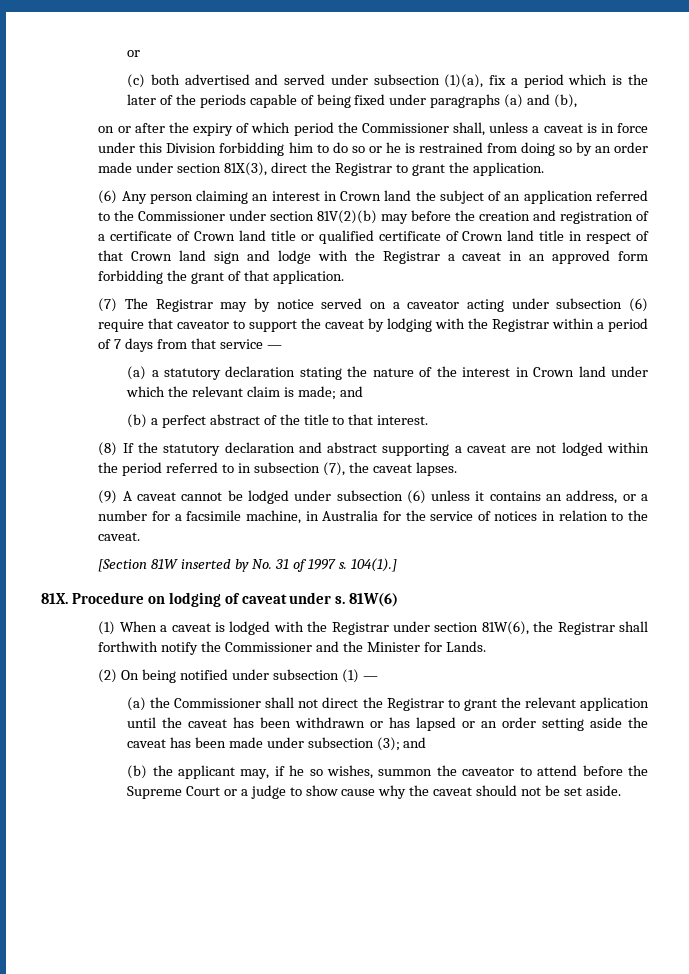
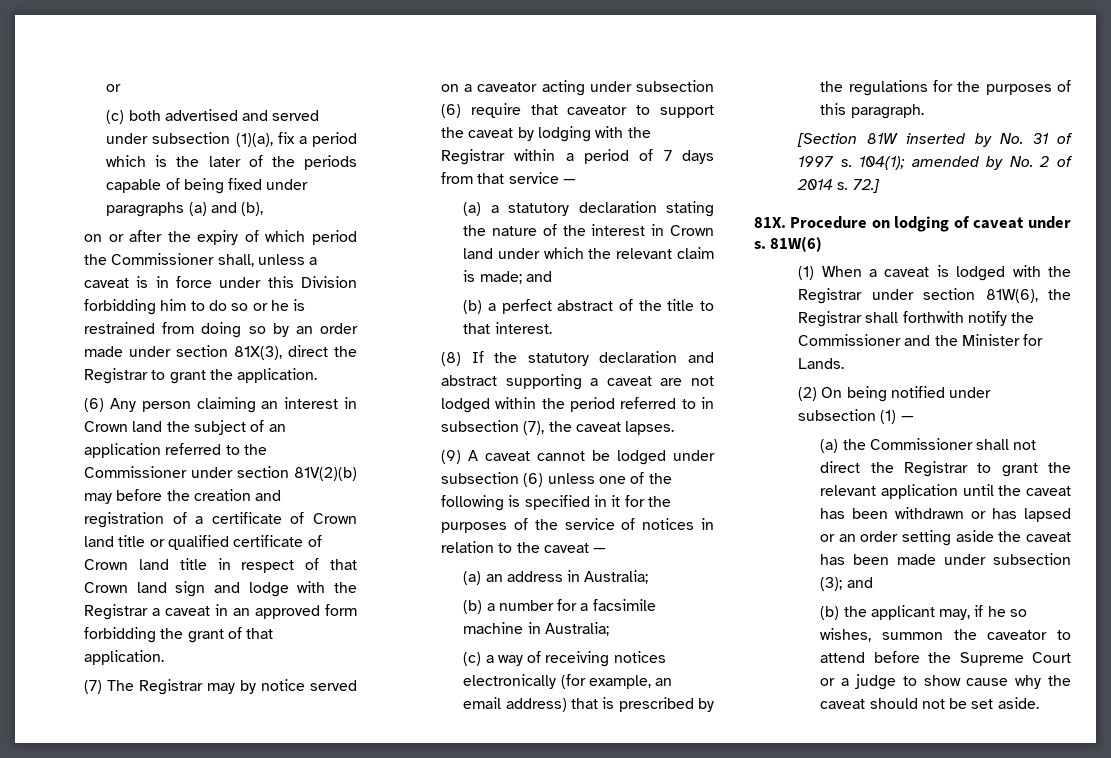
- (9) A caveat cannot be lodged under subsection (6) unless it contains an address, or a number for a facsimile machine, in Australia for the service of notices in relation to the caveat.
+ (9) A caveat cannot be lodged under subsection (6) unless one of the following is specified in it for the purposes of the service of notices in relation to the caveat —
+ (a) an address in Australia;
+ (b) a number for a facsimile machine in Australia;
+ (c) a way of receiving notices electronically (for example, an email address) that is prescribed by the regulations for the purposes of this paragraph.
- 104(1).]
+ 104(1); amended by No. 2 of 2014 s. 72.]

